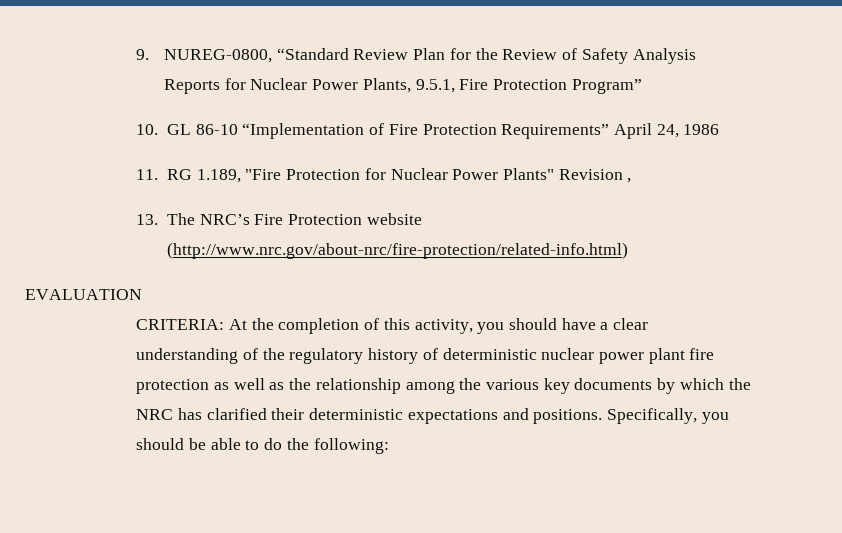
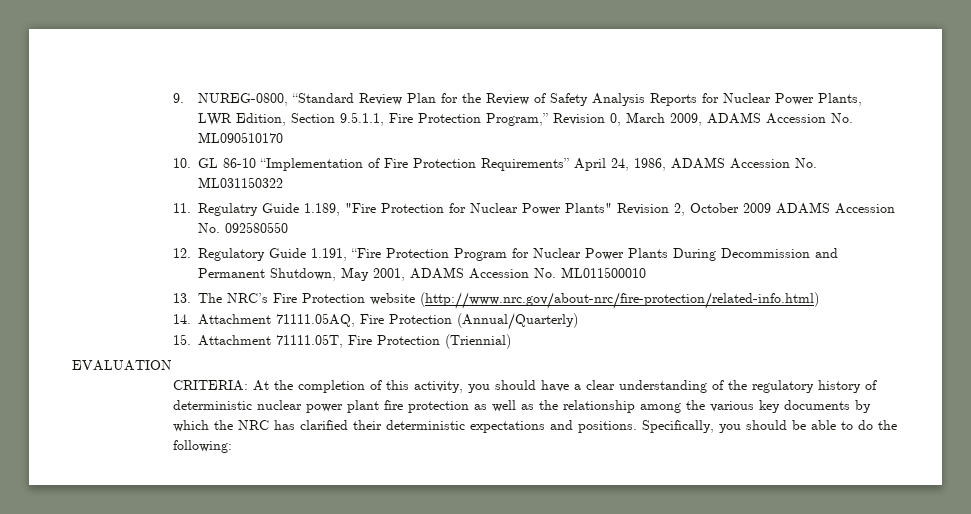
- 9. NUREG-0800, “Standard Review Plan for the Review of Safety Analysis Reports for Nuclear Power Plants, 9.5.1, Fire Protection Program”
+ 9. NUREG-0800, “Standard Review Plan for the Review of Safety Analysis Reports for Nuclear Power Plants, LWR Edition, Section 9.5.1.1, Fire Protection Program,” Revision 0, March 2009, ADAMS Accession No. ML090510170
- 10. GL 86-10 “Implementation of Fire Protection Requirements” April 24, 1986
+ 10. GL 86-10 “Implementation of Fire Protection Requirements” April 24, 1986, ADAMS Accession No. ML031150322
- 11. RG 1.189, "Fire Protection for Nuclear Power Plants" Revision ,
+ 11. Regulatry Guide 1.189, "Fire Protection for Nuclear Power Plants" Revision 2, October 2009 ADAMS Accession No. 092580550
+ 12. Regulatory Guide 1.191, “Fire Protection Program for Nuclear Power Plants During Decommission and Permanent Shutdown, May 2001, ADAMS Accession No. ML011500010
+ 14. Attachment 71111.05AQ, Fire Protection (Annual/Quarterly)
+ 15. Attachment 71111.05T, Fire Protection (Triennial)

